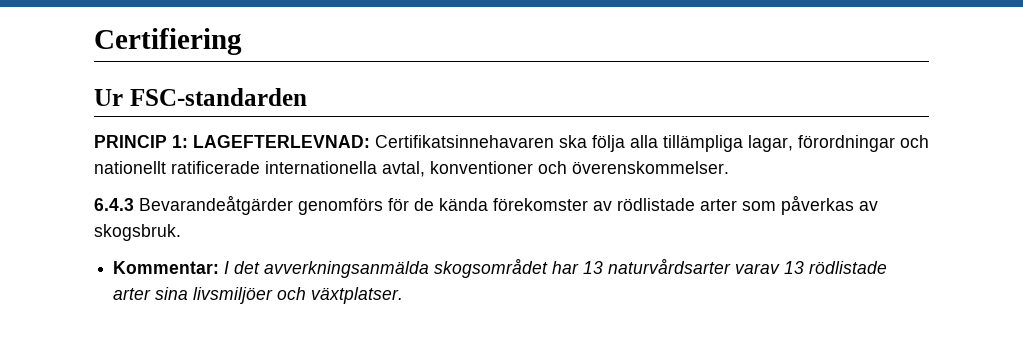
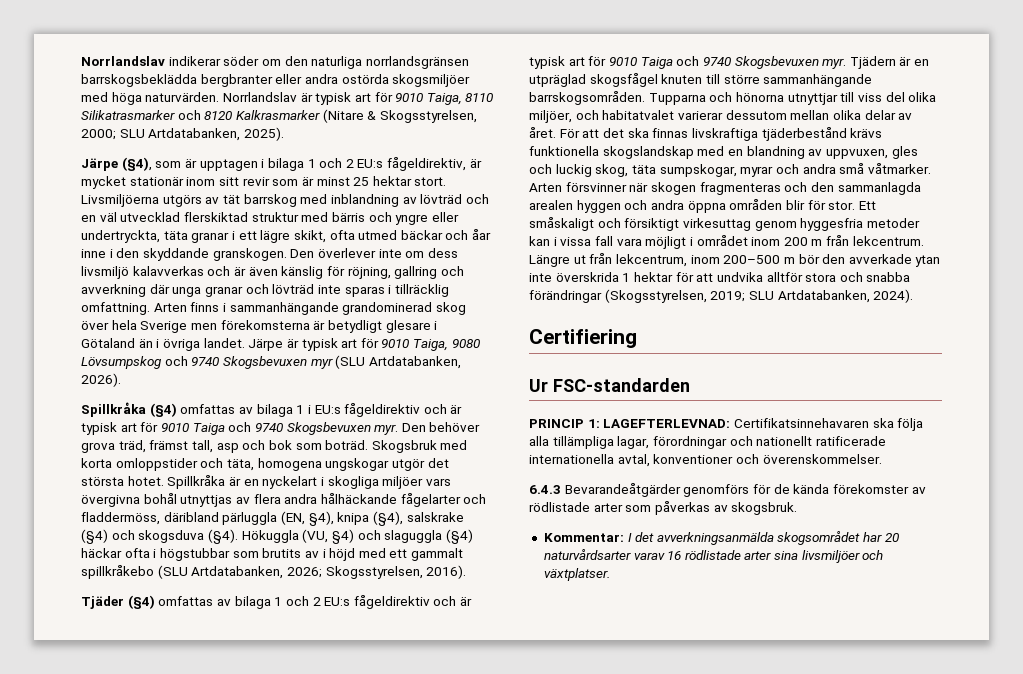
+ Norrlandslav indikerar söder om den naturliga norrlandsgränsen barrskogsbeklädda bergbranter eller andra ostörda skogsmiljöer med höga naturvärden. Norrlandslav är typisk art för 9010 Taiga, 8110 Silikatrasmarker och 8120 Kalkrasmarker (Nitare & Skogsstyrelsen, 2000; SLU Artdatabanken, 2025).
+ Järpe (§4), som är upptagen i bilaga 1 och 2 EU:s fågeldirektiv, är mycket stationär inom sitt revir som är minst 25 hektar stort. Livsmiljöerna utgörs av tät barrskog med inblandning av lövträd och en väl utvecklad flerskiktad struktur med bärris och yngre eller undertryckta, täta granar i ett lägre skikt, ofta utmed bäckar och åar inne i den skyddande granskogen. Den överlever inte om dess livsmiljö kalavverkas och är även känslig för röjning, gallring och avverkning där unga granar och lövträd inte sparas i tillräcklig omfattning. Arten finns i sammanhängande grandominerad skog över hela Sverige men förekomsterna är betydligt glesare i Götaland än i övriga landet. Järpe är typisk art för 9010 Taiga, 9080 Lövsumpskog och 9740 Skogsbevuxen myr (SLU Artdatabanken, 2026).
+ Spillkråka (§4) omfattas av bilaga 1 i EU:s fågeldirektiv och är typisk art för 9010 Taiga och 9740 Skogsbevuxen myr. Den behöver grova träd, främst tall, asp och bok som boträd. Skogsbruk med korta omloppstider och täta, homogena ungskogar utgör det största hotet. Spillkråka är en nyckelart i skogliga miljöer vars övergivna bohål utnyttjas av flera andra hålhäckande fågelarter och fladdermöss, däribland pärluggla (EN, §4), knipa (§4), salskrake (§4) och skogsduva (§4). Hökuggla (VU, §4) och slaguggla (§4) häckar ofta i högstubbar som brutits av i höjd med ett gammalt spillkråkebo (SLU Artdatabanken, 2026; Skogsstyrelsen, 2016).
+ Tjäder (§4) omfattas av bilaga 1 och 2 EU:s fågeldirektiv och är typisk art för 9010 Taiga och 9740 Skogsbevuxen myr. Tjädern är en utpräglad skogsfågel knuten till större sammanhängande barrskogsområden. Tupparna och hönorna utnyttjar till viss del olika miljöer, och habitatvalet varierar dessutom mellan olika delar av året. För att det ska finnas livskraftiga tjäderbestånd krävs funktionella skogslandskap med en blandning av uppvuxen, gles och luckig skog, täta sumpskogar, myrar och andra små våtmarker. Arten försvinner när skogen fragmenteras och den sammanlagda arealen hyggen och andra öppna områden blir för stor. Ett småskaligt och försiktigt virkesuttag genom hyggesfria metoder kan i vissa fall vara möjligt i området inom 200 m från lekcentrum. Längre ut från lekcentrum, inom 200–500 m bör den avverkade ytan inte överskrida 1 hektar för att undvika alltför stora och snabba förändringar (Skogsstyrelsen, 2019; SLU Artdatabanken, 2024).
- Kommentar: I det avverkningsanmälda skogsområdet har 13 naturvårdsarter varav 13 rödlistade arter sina livsmiljöer och växtplatser.
+ Kommentar: I det avverkningsanmälda skogsområdet har 20 naturvårdsarter varav 16 rödlistade arter sina livsmiljöer och växtplatser.

